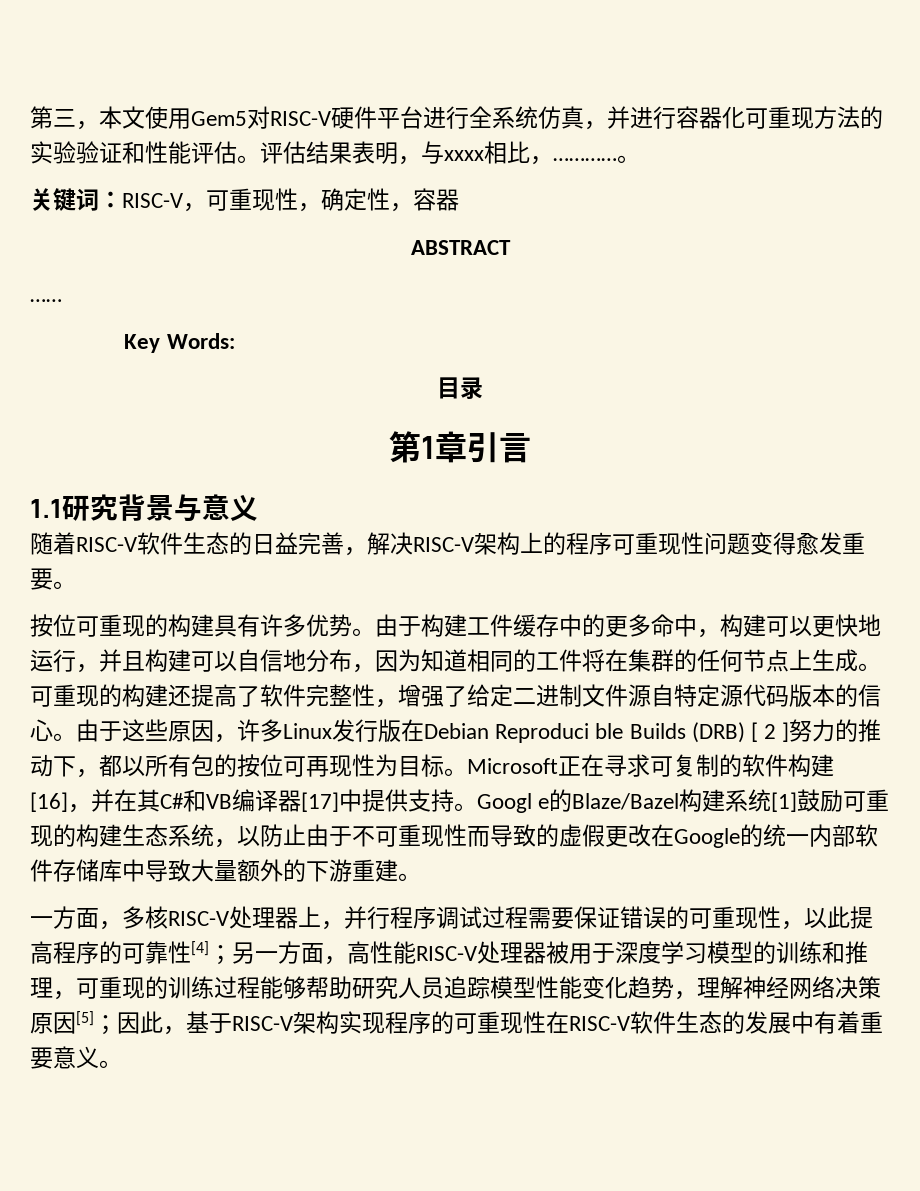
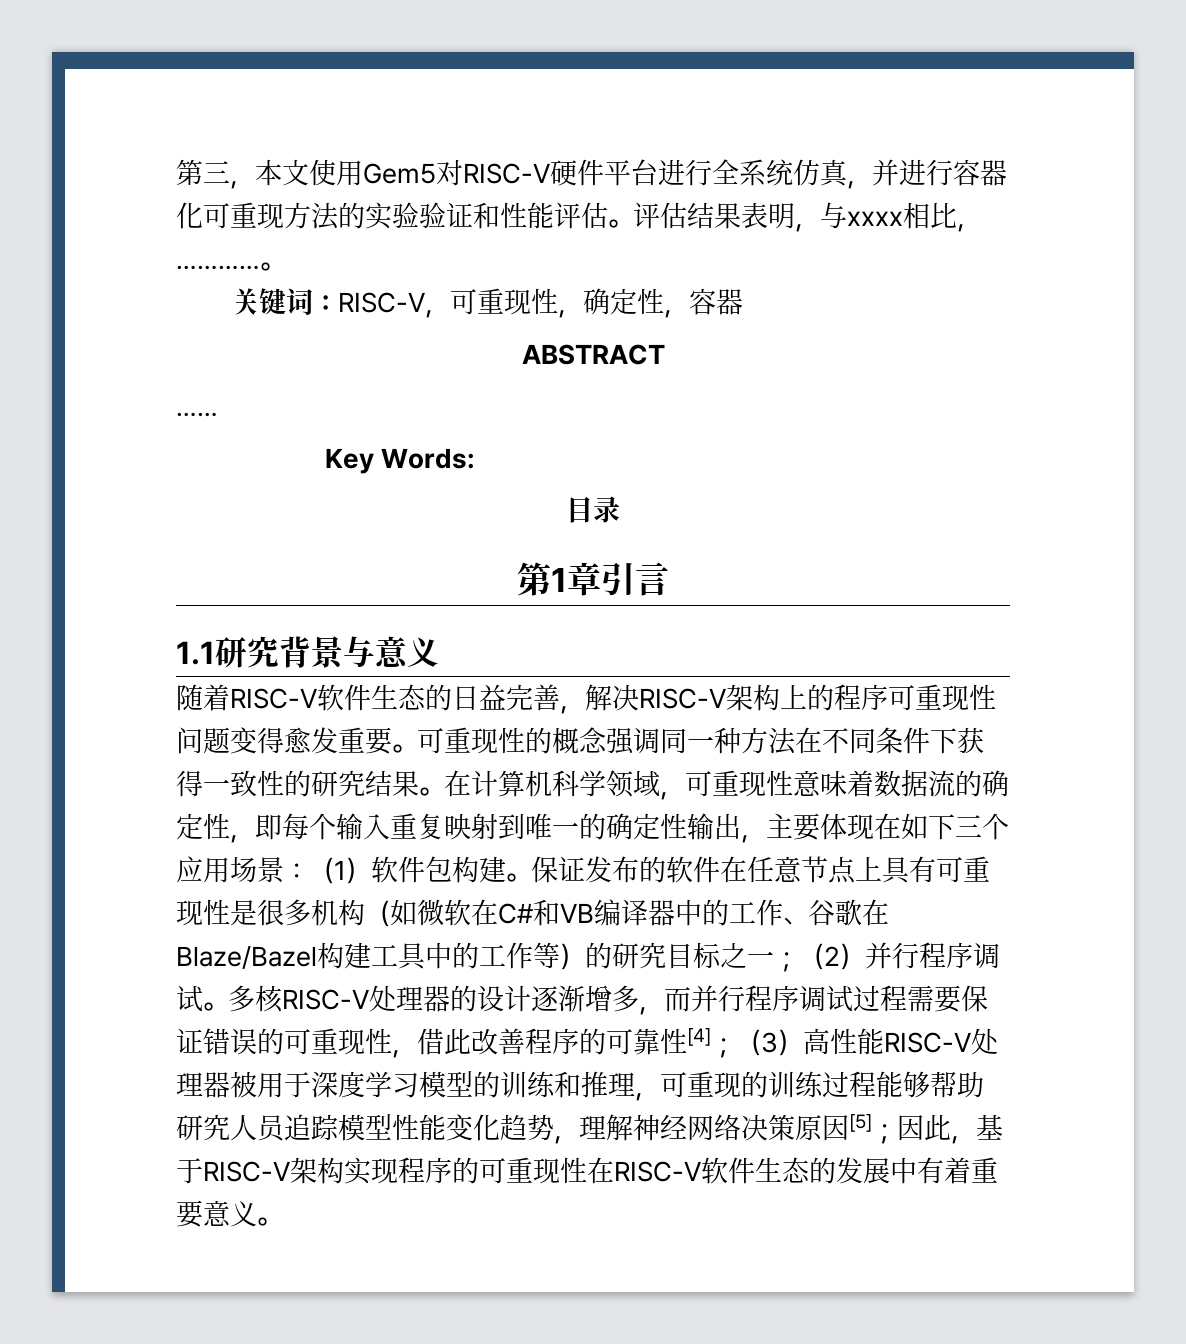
- 随着RISC-V软件生态的日益完善，解决RISC-V架构上的程序可重现性问题变得愈发重要。
- 按位可重现的构建具有许多优势。由于构建工件缓存中的更多命中，构建可以更快地运行，并且构建可以自信地分布，因为知道相同的工件将在集群的任何节点上生成。可重现的构建还提高了软件完整性，增强了给定二进制文件源自特定源代码版本的信心。由于这些原因，许多Linux发行版在Debian Reproduci ble Builds (DRB) [ 2 ]努力的推动下，都以所有包的按位可再现性为目标。Microsoft正在寻求可复制的软件构建[16]，并在其C#和VB编译器[17]中提供支持。Googl e的Blaze/Bazel构建系统[1]鼓励可重现的构建生态系统，以防止由于不可重现性而导致的虚假更改在Google的统一内部软件存储库中导致大量额外的下游重建。
- 一方面，多核RISC-V处理器上，并行程序调试过程需要保证错误的可重现性，以此提高程序的可靠性[4]；
+ 随着RISC-V软件生态的日益完善，解决RISC-V架构上的程序可重现性问题变得愈发重要。可重现性的概念强调同一种方法在不同条件下获得一致性的研究结果。在计算机科学领域，可重现性意味着数据流的确定性，即每个输入重复映射到唯一的确定性输出，主要体现在如下三个应用场景：（1）软件包构建。保证发布的软件在任意节点上具有可重现性是很多机构（如微软在C#和VB编译器中的工作、谷歌在Blaze/Bazel构建工具中的工作等）的研究目标之一；（2）并行程序调试。多核RISC-V处理器的设计逐渐增多，而并行程序调试过程需要保证错误的可重现性，借此改善程序的可靠性[4]；
- 另一方面，高性能RISC-V处理器被用于深度学习模型的训练和推理，可重现的训练过程能够帮助研究人员追踪模型性能变化趋势，理解神经网络决策原因[5]；
+ （3）高性能RISC-V处理器被用于深度学习模型的训练和推理，可重现的训练过程能够帮助研究人员追踪模型性能变化趋势，理解神经网络决策原因[5]；

